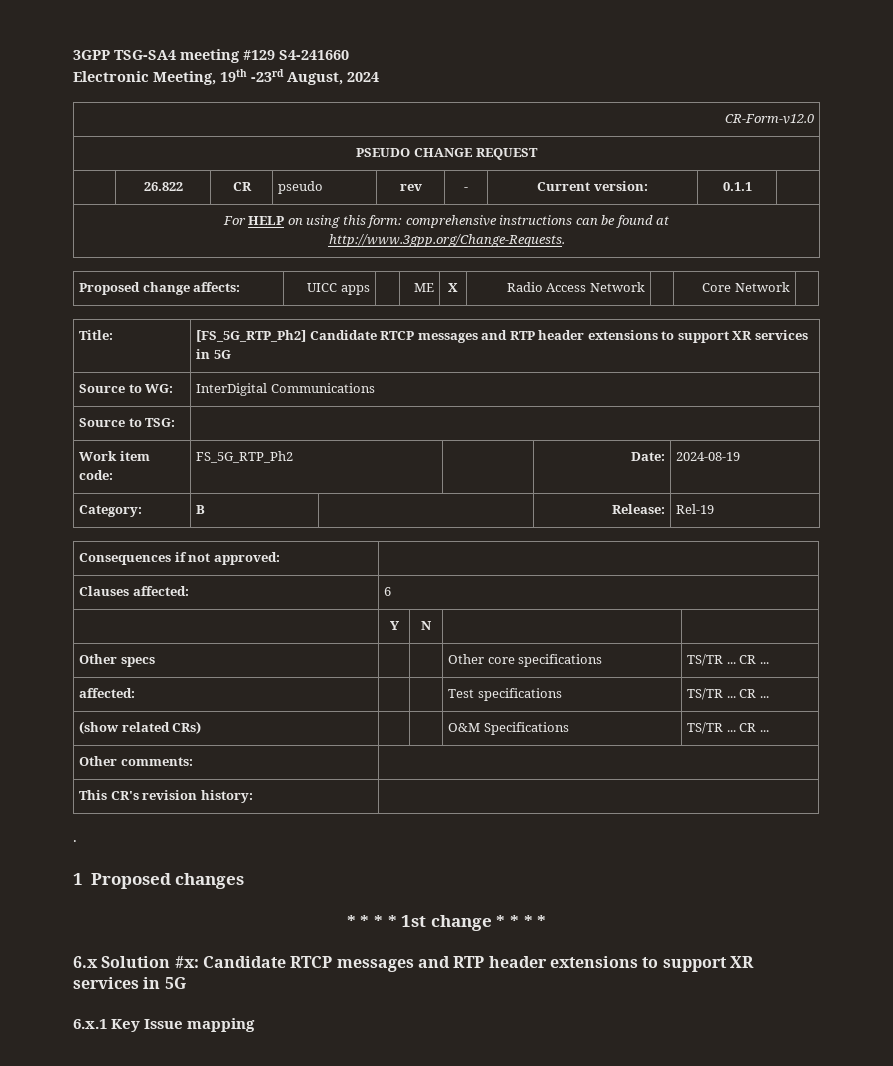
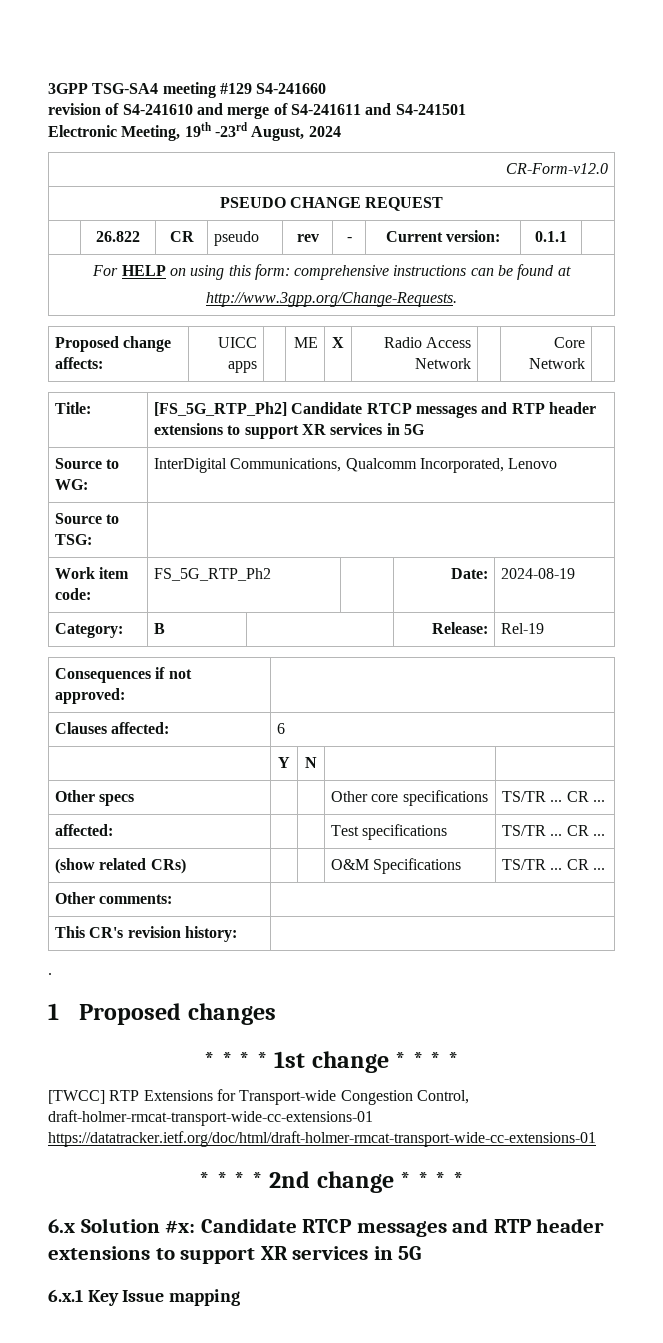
+ revision of S4-241610 and merge of S4-241611 and S4-241501
- Source to WG: | InterDigital Communications
+ Source to WG: | InterDigital Communications, Qualcomm Incorporated, Lenovo
+ [TWCC] RTP Extensions for Transport-wide Congestion Control, draft-holmer-rmcat-transport-wide-cc-extensions-01 https://datatracker.ietf.org/doc/html/draft-holmer-rmcat-transport-wide-cc-extensions-01
+ * * * * 2nd change * * * *

